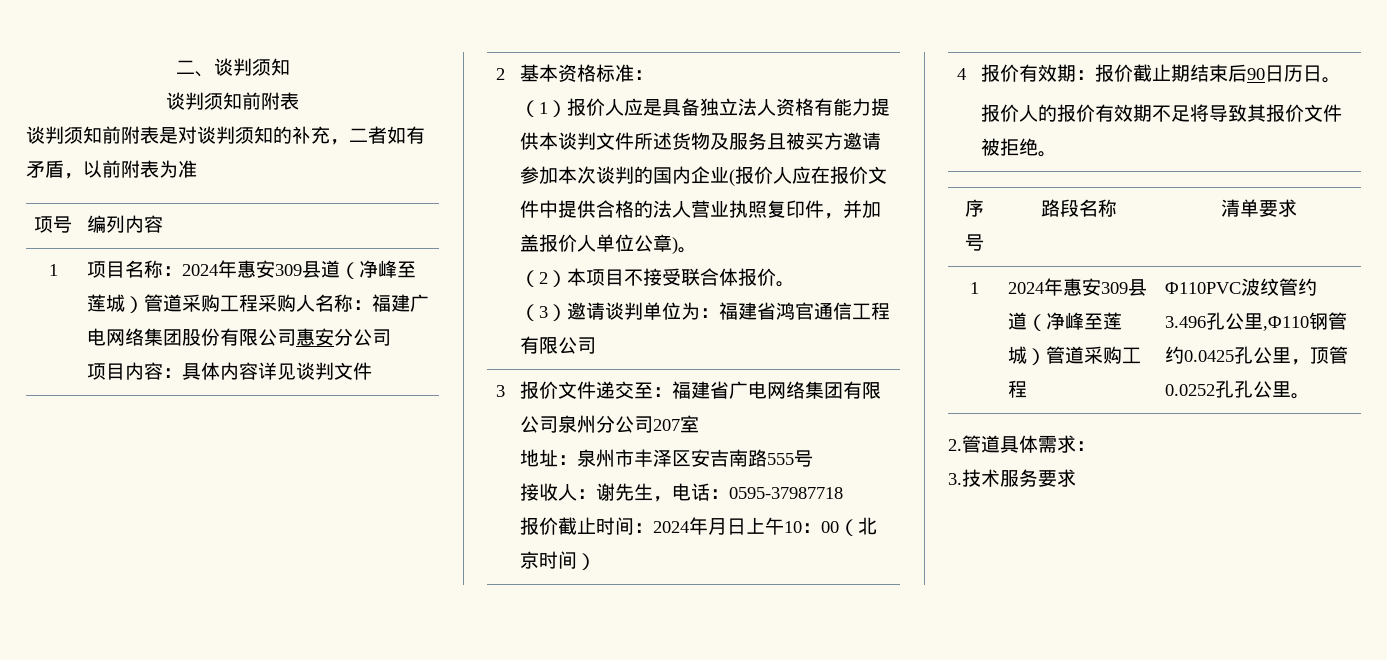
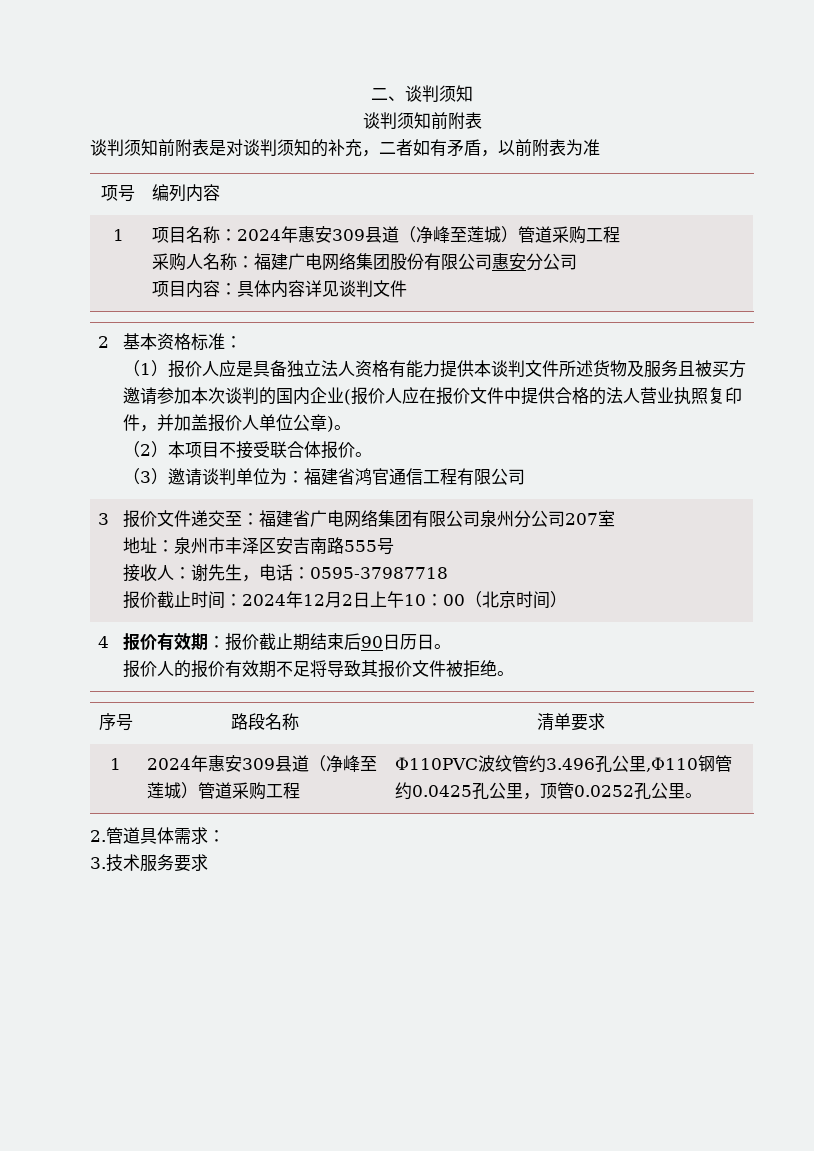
- 1 | 项目名称：2024年惠安309县道（净峰至莲城）管道采购工程采购人名称：福建广电网络集团股份有限公司惠安分公司
+ 1 | 项目名称：2024年惠安309县道（净峰至莲城）管道采购工程
+ 采购人名称：福建广电网络集团股份有限公司惠安分公司
- 报价截止时间：2024年月日上午10：00（北京时间）
+ 报价截止时间：2024年12月2日上午10：00（北京时间）
- 1 | 2024年惠安309县道（净峰至莲城）管道采购工程 | Φ110PVC波纹管约3.496孔公里,Φ110钢管约0.0425孔公里，顶管0.0252孔孔公里。
+ 1 | 2024年惠安309县道（净峰至莲城）管道采购工程 | Φ110PVC波纹管约3.496孔公里,Φ110钢管约0.0425孔公里，顶管0.0252孔公里。

